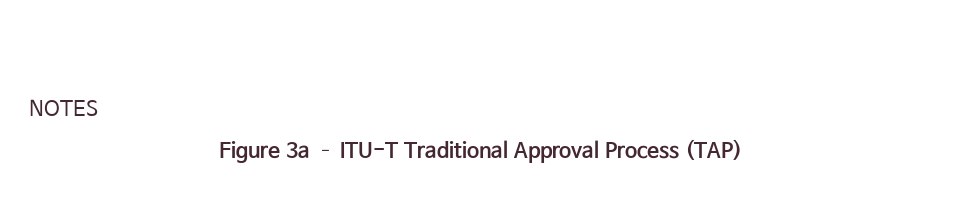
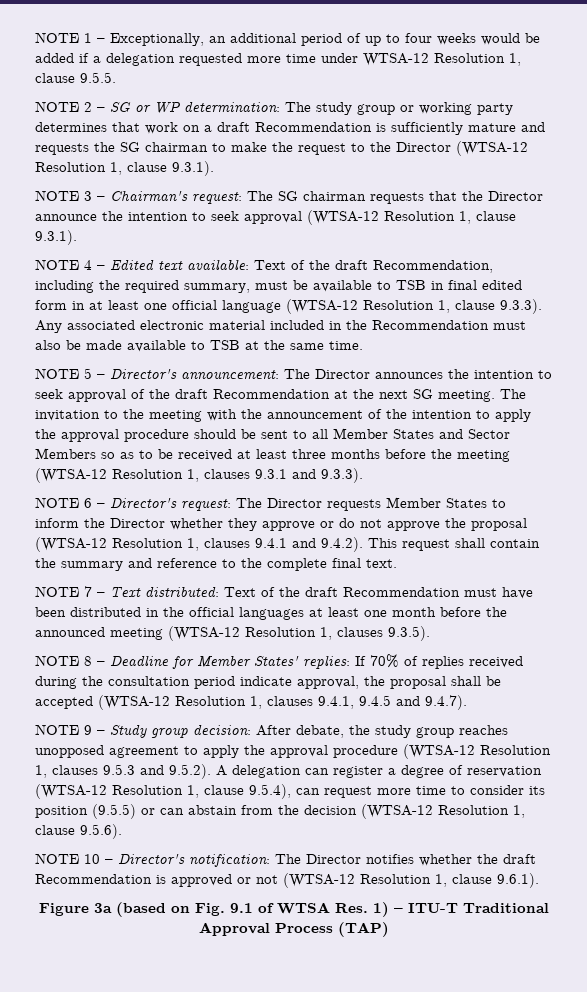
- NOTES
- Figure 3a – ITU-T Traditional Approval Process (TAP)
+ NOTE 1 – Exceptionally, an additional period of up to four weeks would be added if a delegation requested more time under WTSA-12 Resolution 1, clause 9.5.5.
+ NOTE 2 – SG or WP determination: The study group or working party determines that work on a draft Recommendation is sufficiently mature and requests the SG chairman to make the request to the Director (WTSA-12 Resolution 1, clause 9.3.1).
+ NOTE 3 – Chairman's request: The SG chairman requests that the Director announce the intention to seek approval (WTSA-12 Resolution 1, clause 9.3.1).
+ NOTE 4 – Edited text available: Text of the draft Recommendation, including the required summary, must be available to TSB in final edited form in at least one official language (WTSA-12 Resolution 1, clause 9.3.3). Any associated electronic material included in the Recommendation must also be made available to TSB at the same time.
+ NOTE 5 – Director's announcement: The Director announces the intention to seek approval of the draft Recommendation at the next SG meeting. The invitation to the meeting with the announcement of the intention to apply the approval procedure should be sent to all Member States and Sector Members so as to be received at least three months before the meeting (WTSA-12 Resolution 1, clauses 9.3.1 and 9.3.3).
+ NOTE 6 – Director's request: The Director requests Member States to inform the Director whether they approve or do not approve the proposal (WTSA-12 Resolution 1, clauses 9.4.1 and 9.4.2). This request shall contain the summary and reference to the complete final text.
+ NOTE 7 – Text distributed: Text of the draft Recommendation must have been distributed in the official languages at least one month before the announced meeting (WTSA-12 Resolution 1, clauses 9.3.5).
+ NOTE 8 – Deadline for Member States' replies: If 70% of replies received during the consultation period indicate approval, the proposal shall be accepted (WTSA-12 Resolution 1, clauses 9.4.1, 9.4.5 and 9.4.7).
+ NOTE 9 – Study group decision: After debate, the study group reaches unopposed agreement to apply the approval procedure (WTSA-12 Resolution 1, clauses 9.5.3 and 9.5.2). A delegation can register a degree of reservation (WTSA-12 Resolution 1, clause 9.5.4), can request more time to consider its position (9.5.5) or can abstain from the decision (WTSA-12 Resolution 1, clause 9.5.6).
+ NOTE 10 – Director's notification: The Director notifies whether the draft Recommendation is approved or not (WTSA-12 Resolution 1, clause 9.6.1).
+ Figure 3a (based on Fig. 9.1 of WTSA Res. 1) – ITU-T Traditional Approval Process (TAP)

